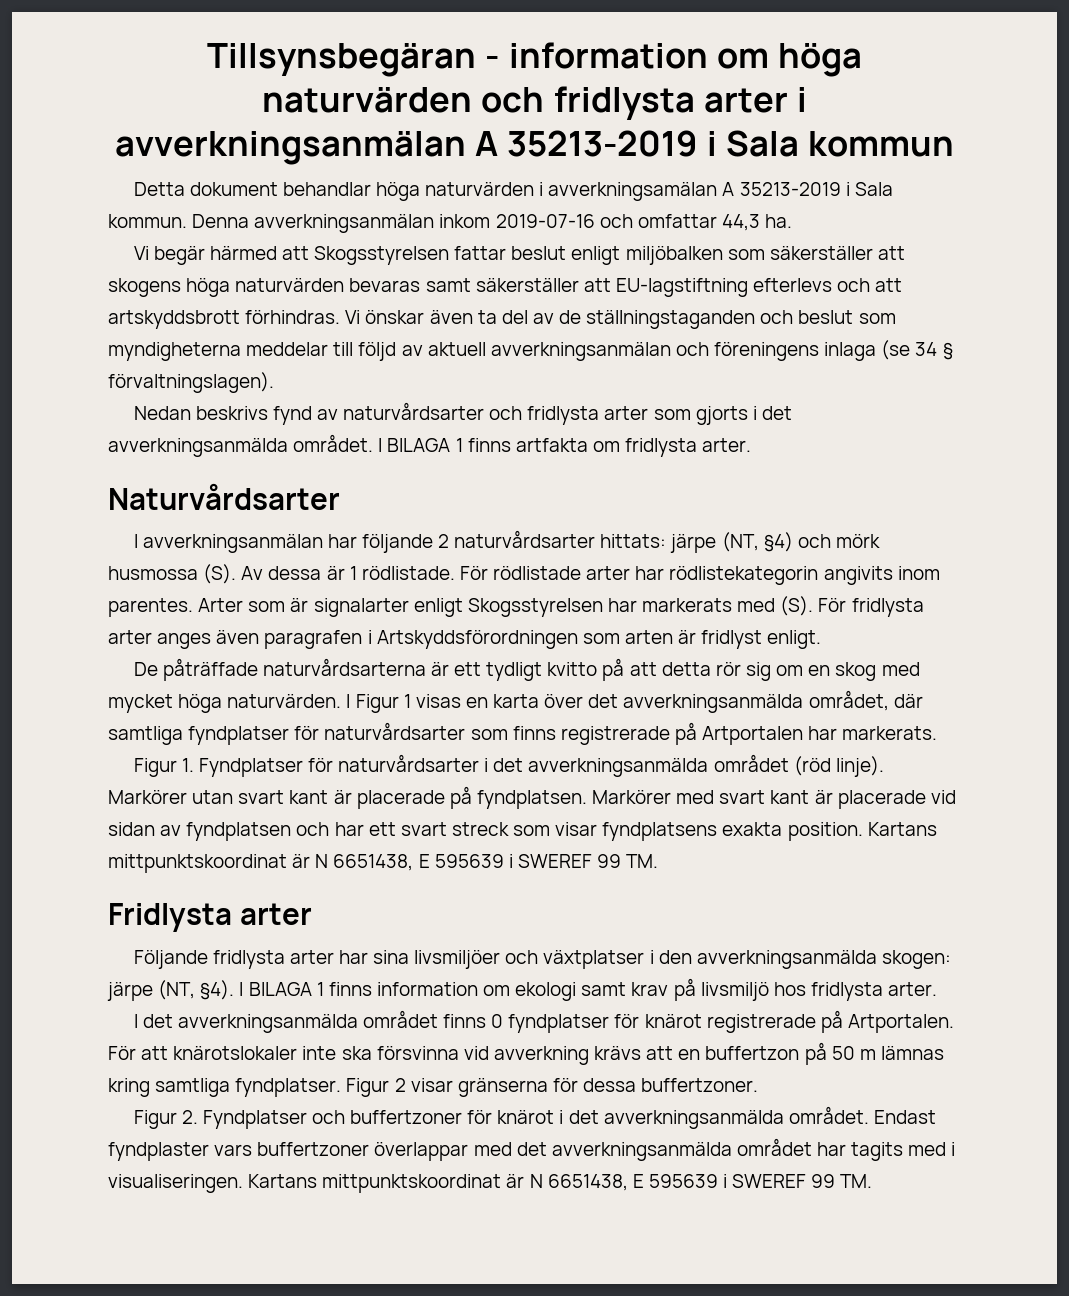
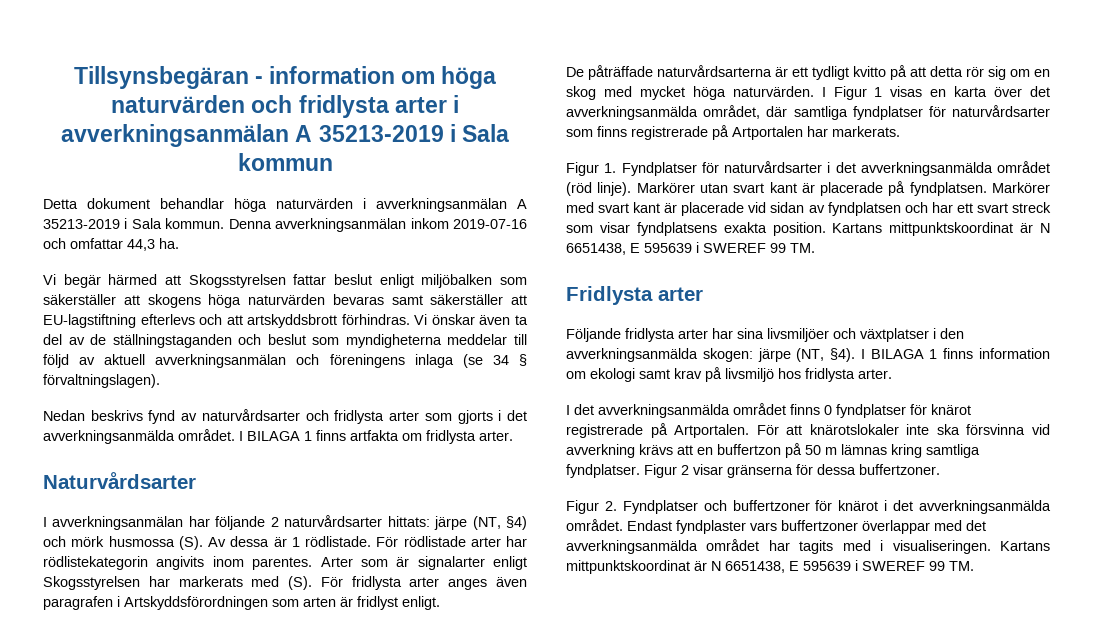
- Detta dokument behandlar höga naturvärden i avverkningsamälan A 35213-2019 i Sala kommun.
+ Detta dokument behandlar höga naturvärden i avverkningsanmälan A 35213-2019 i Sala kommun.

